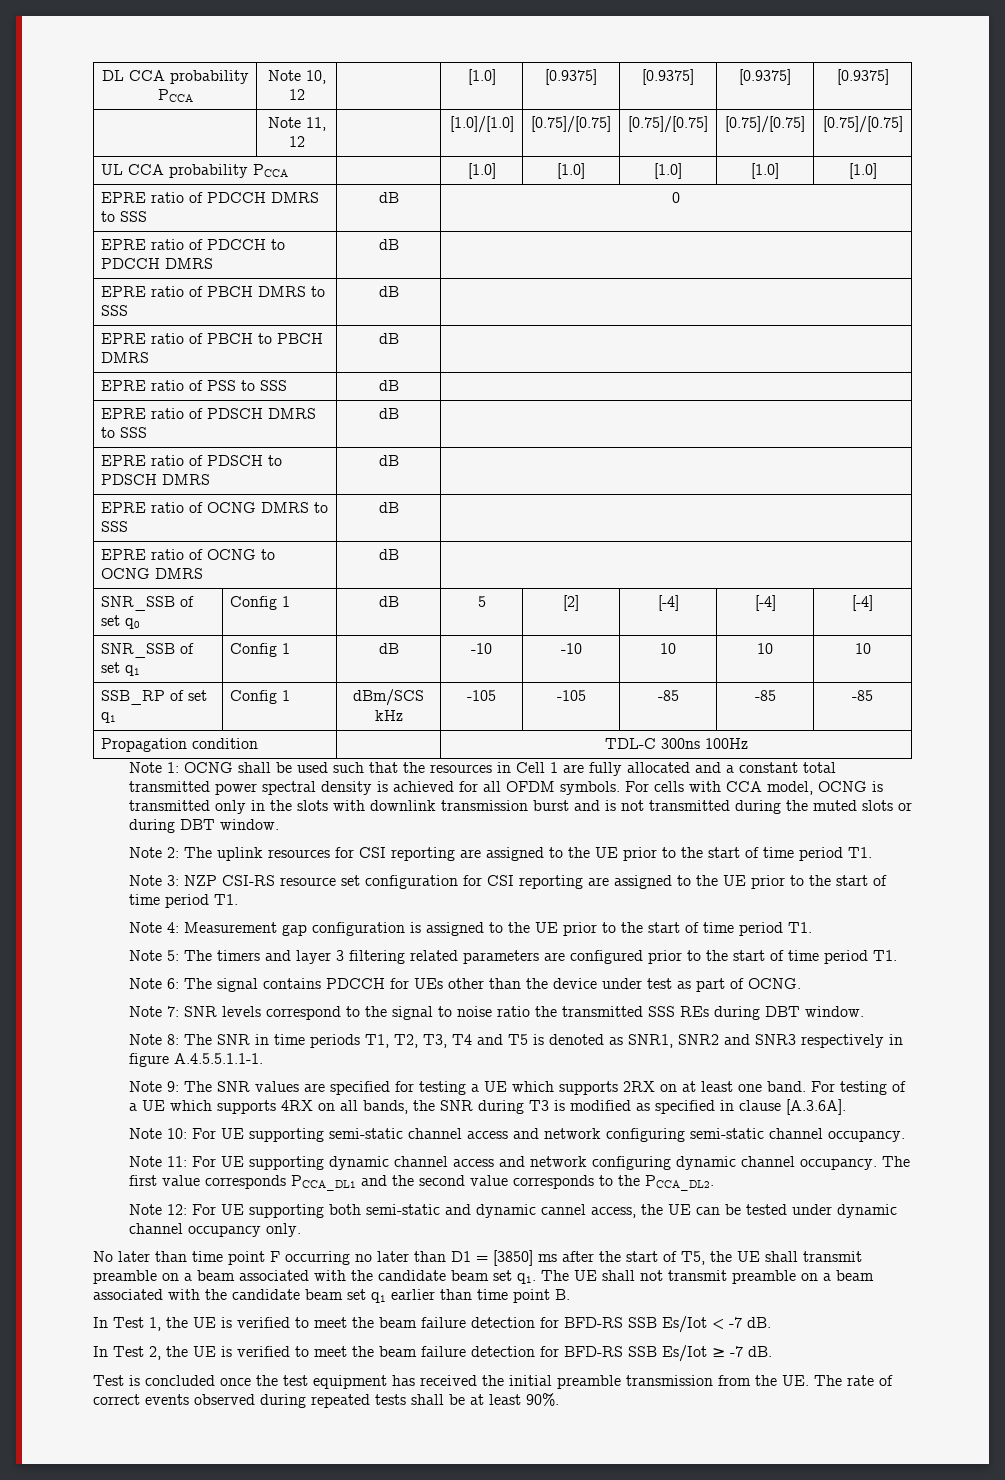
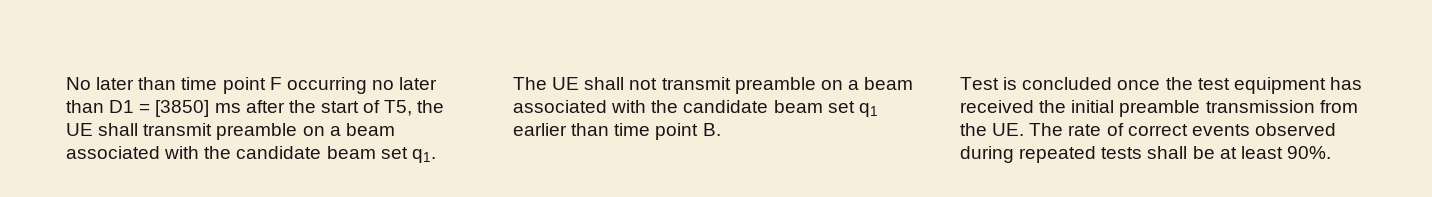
- DL CCA probability PCCA | Note 10, 12 | | [1.0] | [0.9375] | [0.9375] | [0.9375] | [0.9375]
- | Note 11, 12 | | [1.0]/[1.0] | [0.75]/[0.75] | [0.75]/[0.75] | [0.75]/[0.75] | [0.75]/[0.75]
- UL CCA probability PCCA | | [1.0] | [1.0] | [1.0] | [1.0] | [1.0]
- EPRE ratio of PDCCH DMRS to SSS | dB | 0
- EPRE ratio of PDCCH to PDCCH DMRS | dB |
- EPRE ratio of PBCH DMRS to SSS | dB |
- EPRE ratio of PBCH to PBCH DMRS | dB |
- EPRE ratio of PSS to SSS | dB |
- EPRE ratio of PDSCH DMRS to SSS | dB |
- EPRE ratio of PDSCH to PDSCH DMRS | dB |
- EPRE ratio of OCNG DMRS to SSS | dB |
- EPRE ratio of OCNG to OCNG DMRS | dB |
- SNR_SSB of set q0 | Config 1 | dB | 5 | [2] | [-4] | [-4] | [-4]
- SNR_SSB of set q1 | Config 1 | dB | -10 | -10 | 10 | 10 | 10
- SSB_RP of set q1 | Config 1 | dBm/SCS kHz | -105 | -105 | -85 | -85 | -85
- Propagation condition | | TDL-C 300ns 100Hz
- Note 1: OCNG shall be used such that the resources in Cell 1 are fully allocated and a constant total transmitted power spectral density is achieved for all OFDM symbols. For cells with CCA model, OCNG is transmitted only in the slots with downlink transmission burst and is not transmitted during the muted slots or during DBT window.
- Note 2: The uplink resources for CSI reporting are assigned to the UE prior to the start of time period T1.
- Note 3: NZP CSI-RS resource set configuration for CSI reporting are assigned to the UE prior to the start of time period T1.
- Note 4: Measurement gap configuration is assigned to the UE prior to the start of time period T1.
- Note 5: The timers and layer 3 filtering related parameters are configured prior to the start of time period T1.
- Note 6: The signal contains PDCCH for UEs other than the device under test as part of OCNG.
- Note 7: SNR levels correspond to the signal to noise ratio the transmitted SSS REs during DBT window.
- Note 8: The SNR in time periods T1, T2, T3, T4 and T5 is denoted as SNR1, SNR2 and SNR3 respectively in figure A.4.5.5.1.1-1.
- Note 9: The SNR values are specified for testing a UE which supports 2RX on at least one band. For testing of a UE which supports 4RX on all bands, the SNR during T3 is modified as specified in clause [A.3.6A].
- Note 10: For UE supporting semi-static channel access and network configuring semi-static channel occupancy.
- Note 11: For UE supporting dynamic channel access and network configuring dynamic channel occupancy. The first value corresponds PCCA_DL1 and the second value corresponds to the PCCA_DL2.
- Note 12: For UE supporting both semi-static and dynamic cannel access, the UE can be tested under dynamic channel occupancy only.
- In Test 1, the UE is verified to meet the beam failure detection for BFD-RS SSB Es/Iot < -7 dB.
- In Test 2, the UE is verified to meet the beam failure detection for BFD-RS SSB Es/Iot ≥ -7 dB.

